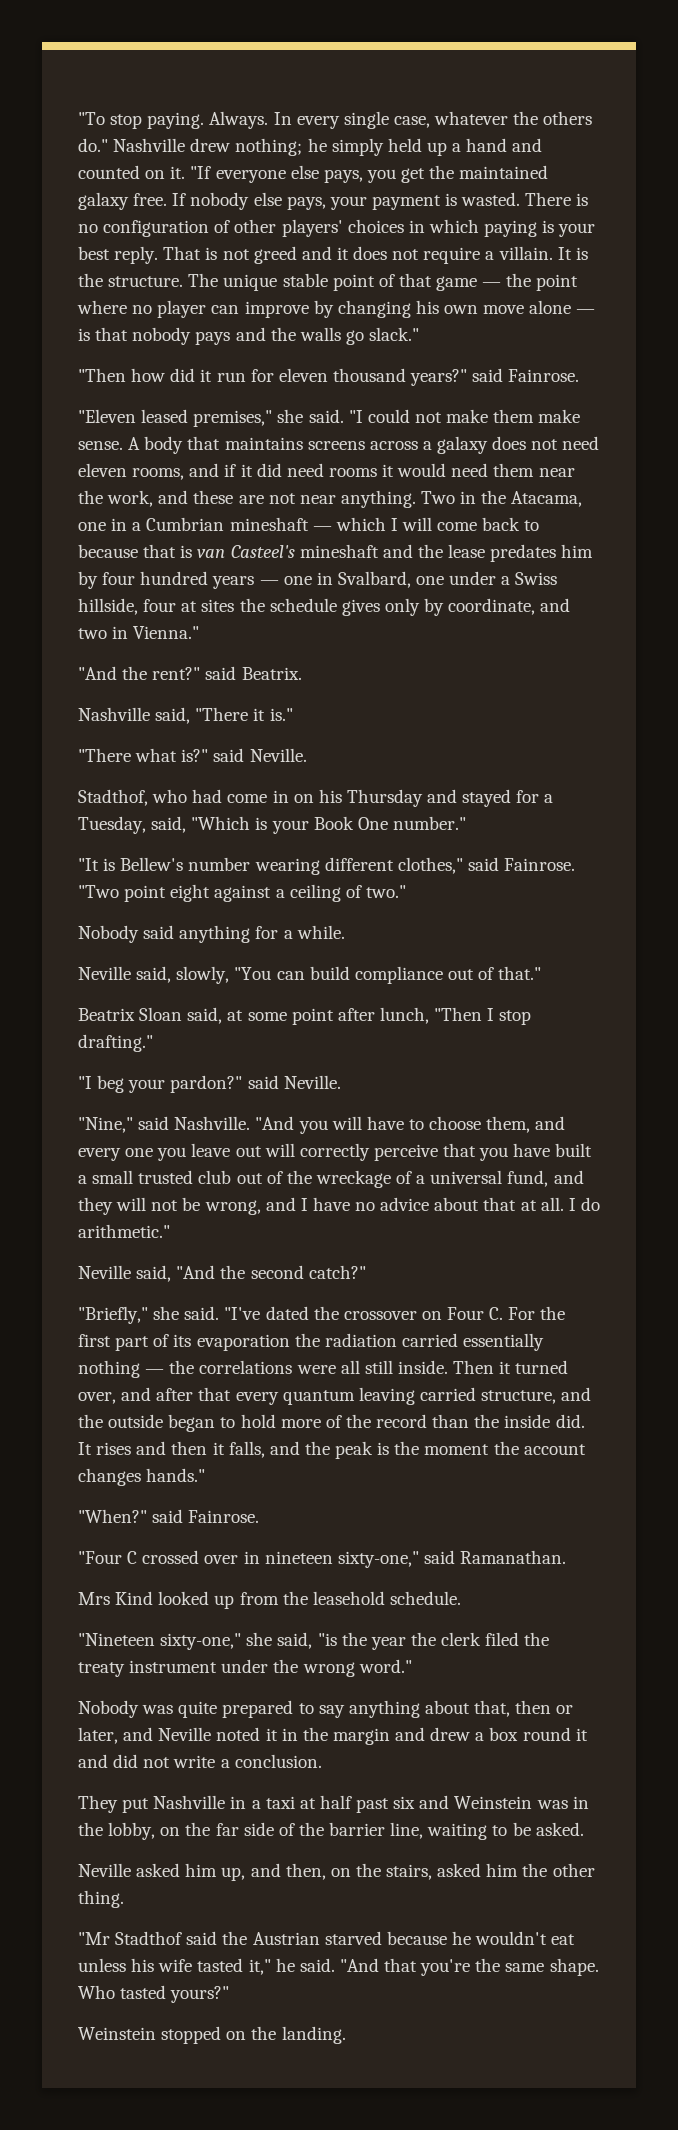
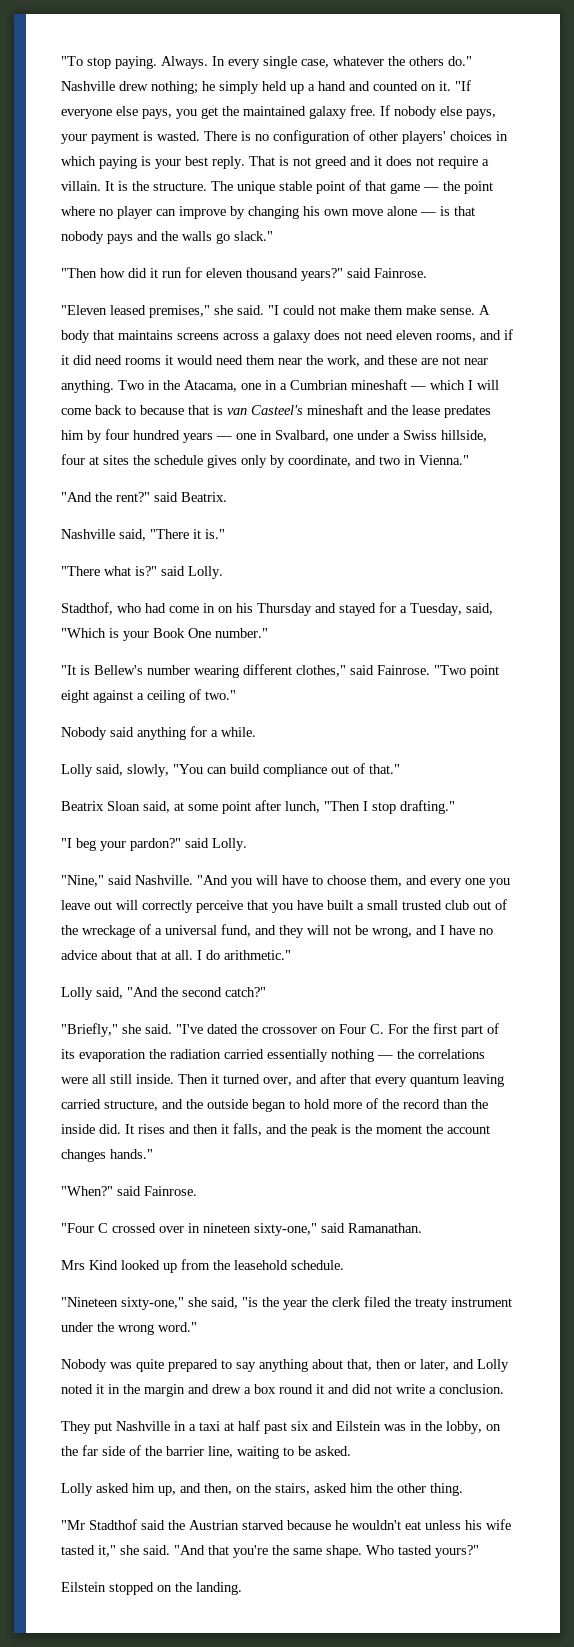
- "There what is?" said Neville.
+ "There what is?" said Lolly.
- Neville said, slowly, "You can build compliance out of that."
+ Lolly said, slowly, "You can build compliance out of that."
- "I beg your pardon?" said Neville.
+ "I beg your pardon?" said Lolly.
- Neville said, "And the second catch?"
+ Lolly said, "And the second catch?"
- Nobody was quite prepared to say anything about that, then or later, and Neville noted it in the margin and drew a box round it and did not write a conclusion.
+ Nobody was quite prepared to say anything about that, then or later, and Lolly noted it in the margin and drew a box round it and did not write a conclusion.
- They put Nashville in a taxi at half past six and Weinstein was in the lobby, on the far side of the barrier line, waiting to be asked.
+ They put Nashville in a taxi at half past six and Eilstein was in the lobby, on the far side of the barrier line, waiting to be asked.
- Neville asked him up, and then, on the stairs, asked him the other thing.
+ Lolly asked him up, and then, on the stairs, asked him the other thing.
- "Mr Stadthof said the Austrian starved because he wouldn't eat unless his wife tasted it," he said.
+ "Mr Stadthof said the Austrian starved because he wouldn't eat unless his wife tasted it," she said.
- Weinstein stopped on the landing.
+ Eilstein stopped on the landing.

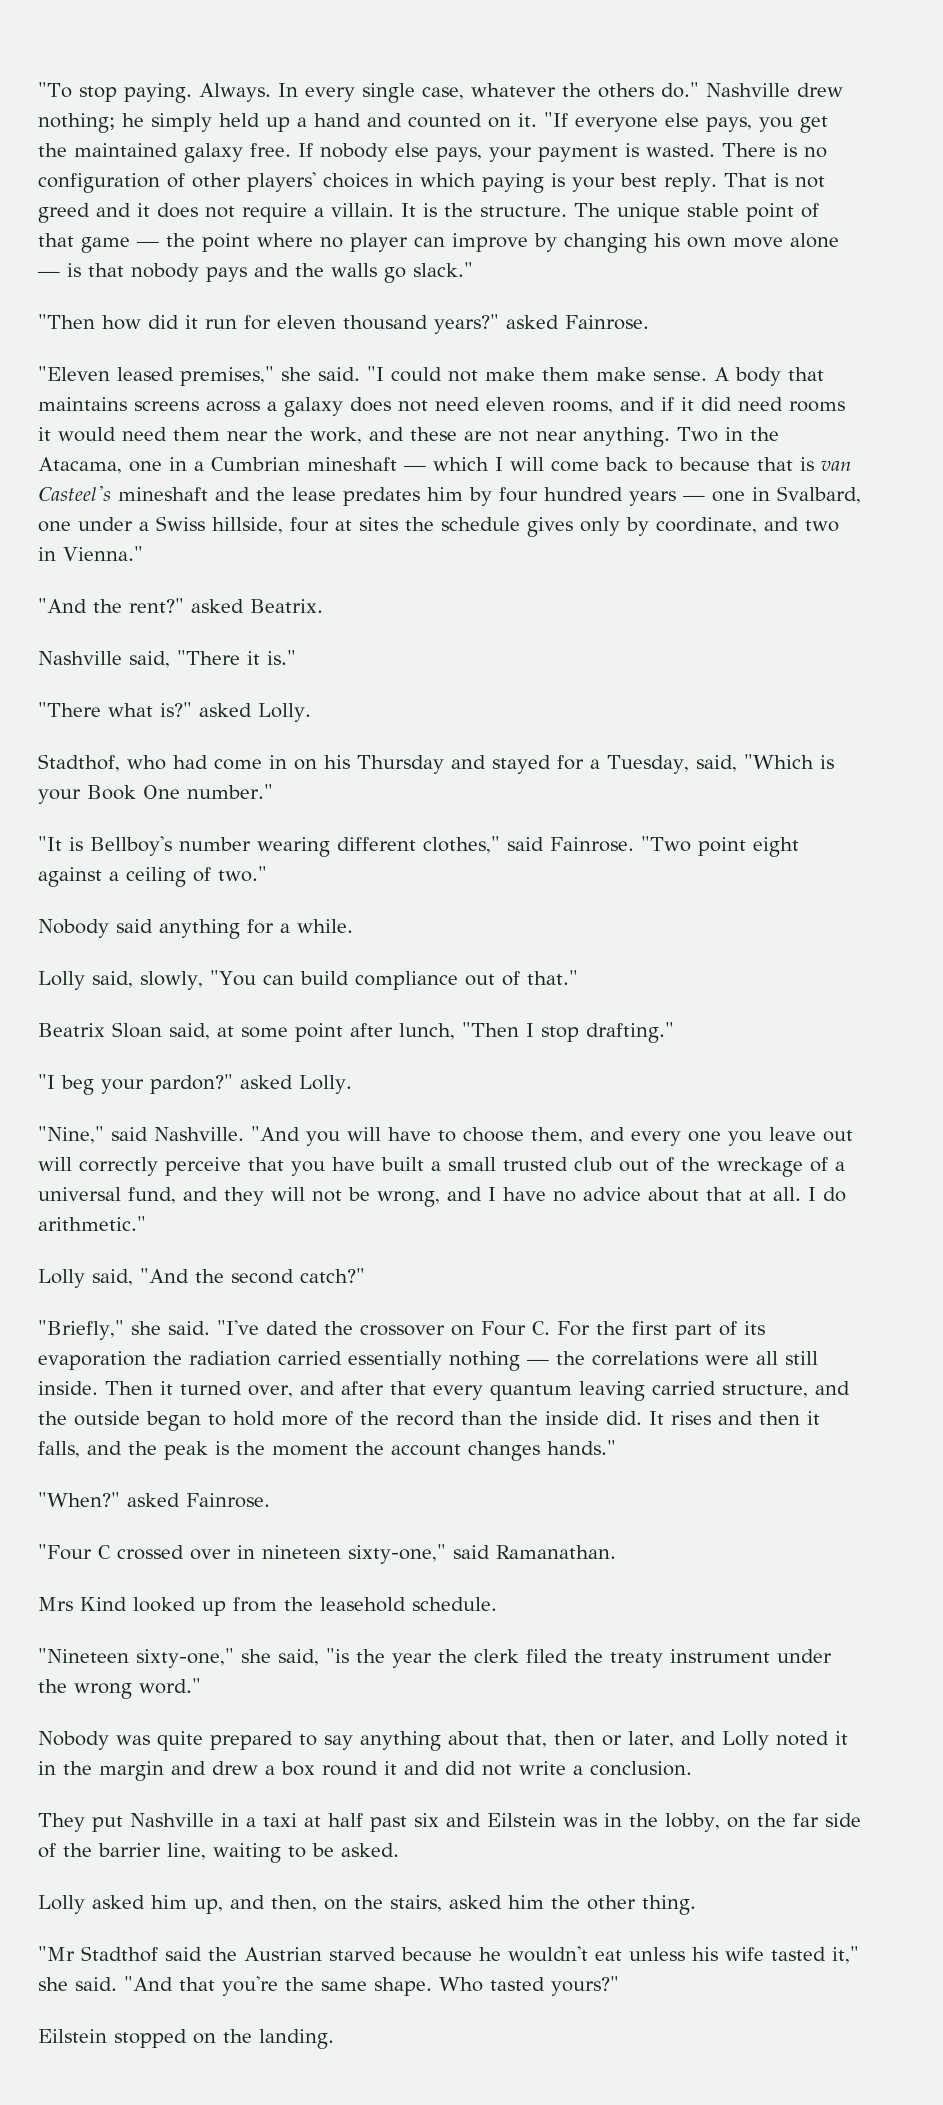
- "Then how did it run for eleven thousand years?" said Fainrose.
+ "Then how did it run for eleven thousand years?" asked Fainrose.
- "And the rent?" said Beatrix.
+ "And the rent?" asked Beatrix.
- "There what is?" said Lolly.
+ "There what is?" asked Lolly.
- "It is Bellew's number wearing different clothes," said Fainrose.
+ "It is Bellboy's number wearing different clothes," said Fainrose.
- "I beg your pardon?" said Lolly.
+ "I beg your pardon?" asked Lolly.
- "When?" said Fainrose.
+ "When?" asked Fainrose.

